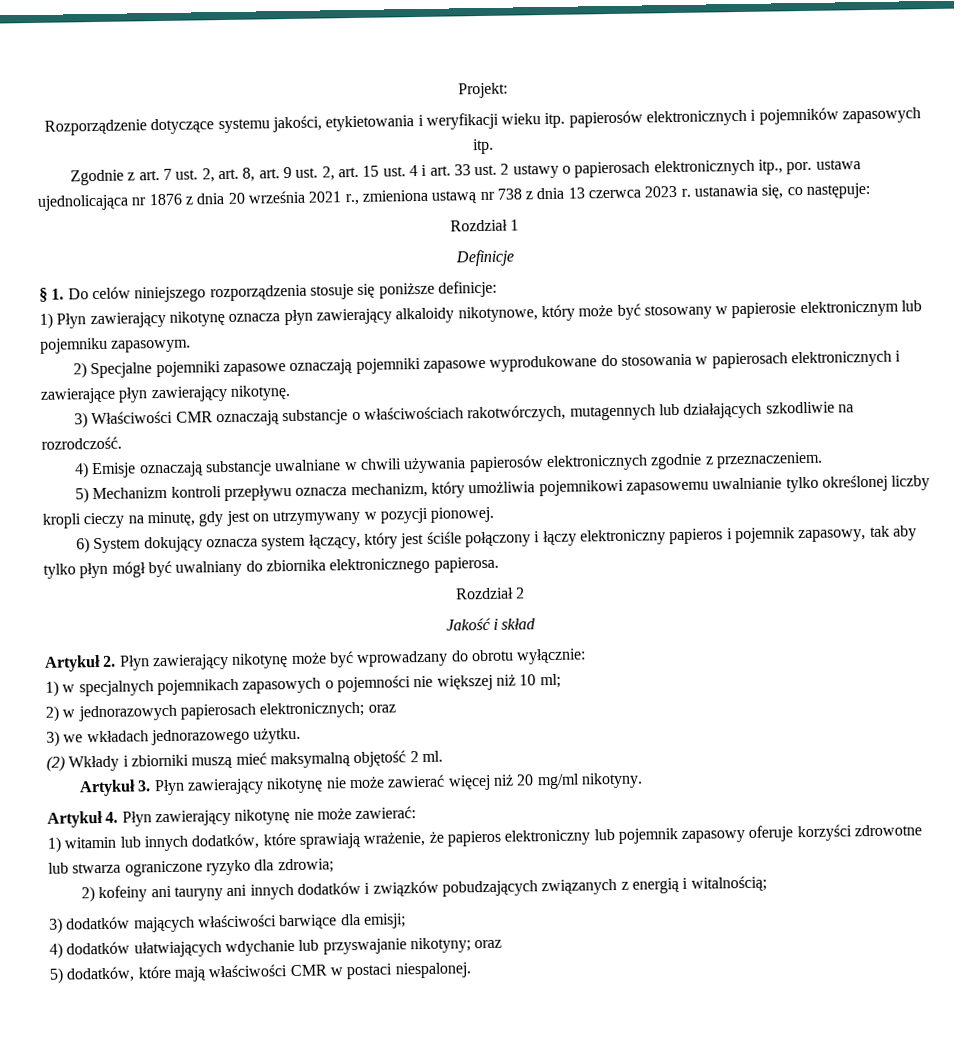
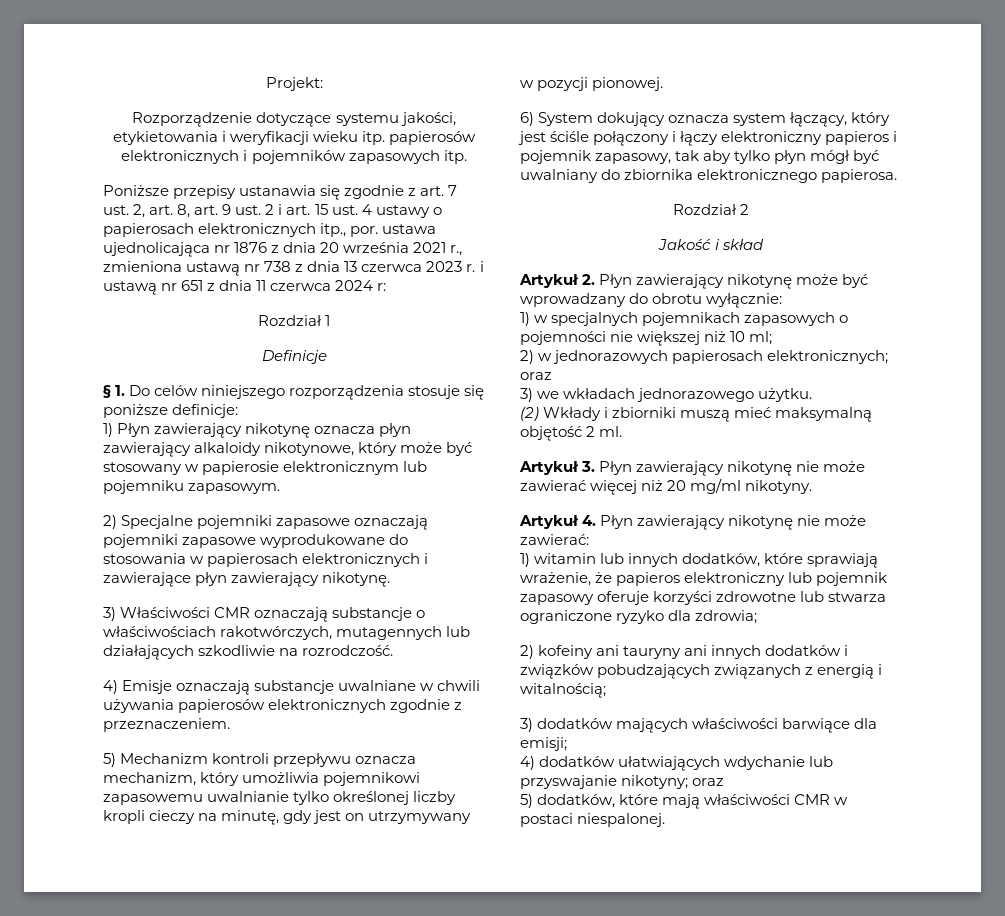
- Zgodnie z art. 7 ust. 2, art. 8, art. 9 ust. 2, art. 15 ust. 4 i art. 33 ust. 2 ustawy o papierosach elektronicznych itp., por. ustawa ujednolicająca nr 1876 z dnia 20 września 2021 r., zmieniona ustawą nr 738 z dnia 13 czerwca 2023 r. ustanawia się, co następuje:
+ Poniższe przepisy ustanawia się zgodnie z art. 7 ust. 2, art. 8, art. 9 ust. 2 i art. 15 ust. 4 ustawy o papierosach elektronicznych itp., por. ustawa ujednolicająca nr 1876 z dnia 20 września 2021 r., zmieniona ustawą nr 738 z dnia 13 czerwca 2023 r. i ustawą nr 651 z dnia 11 czerwca 2024 r:

